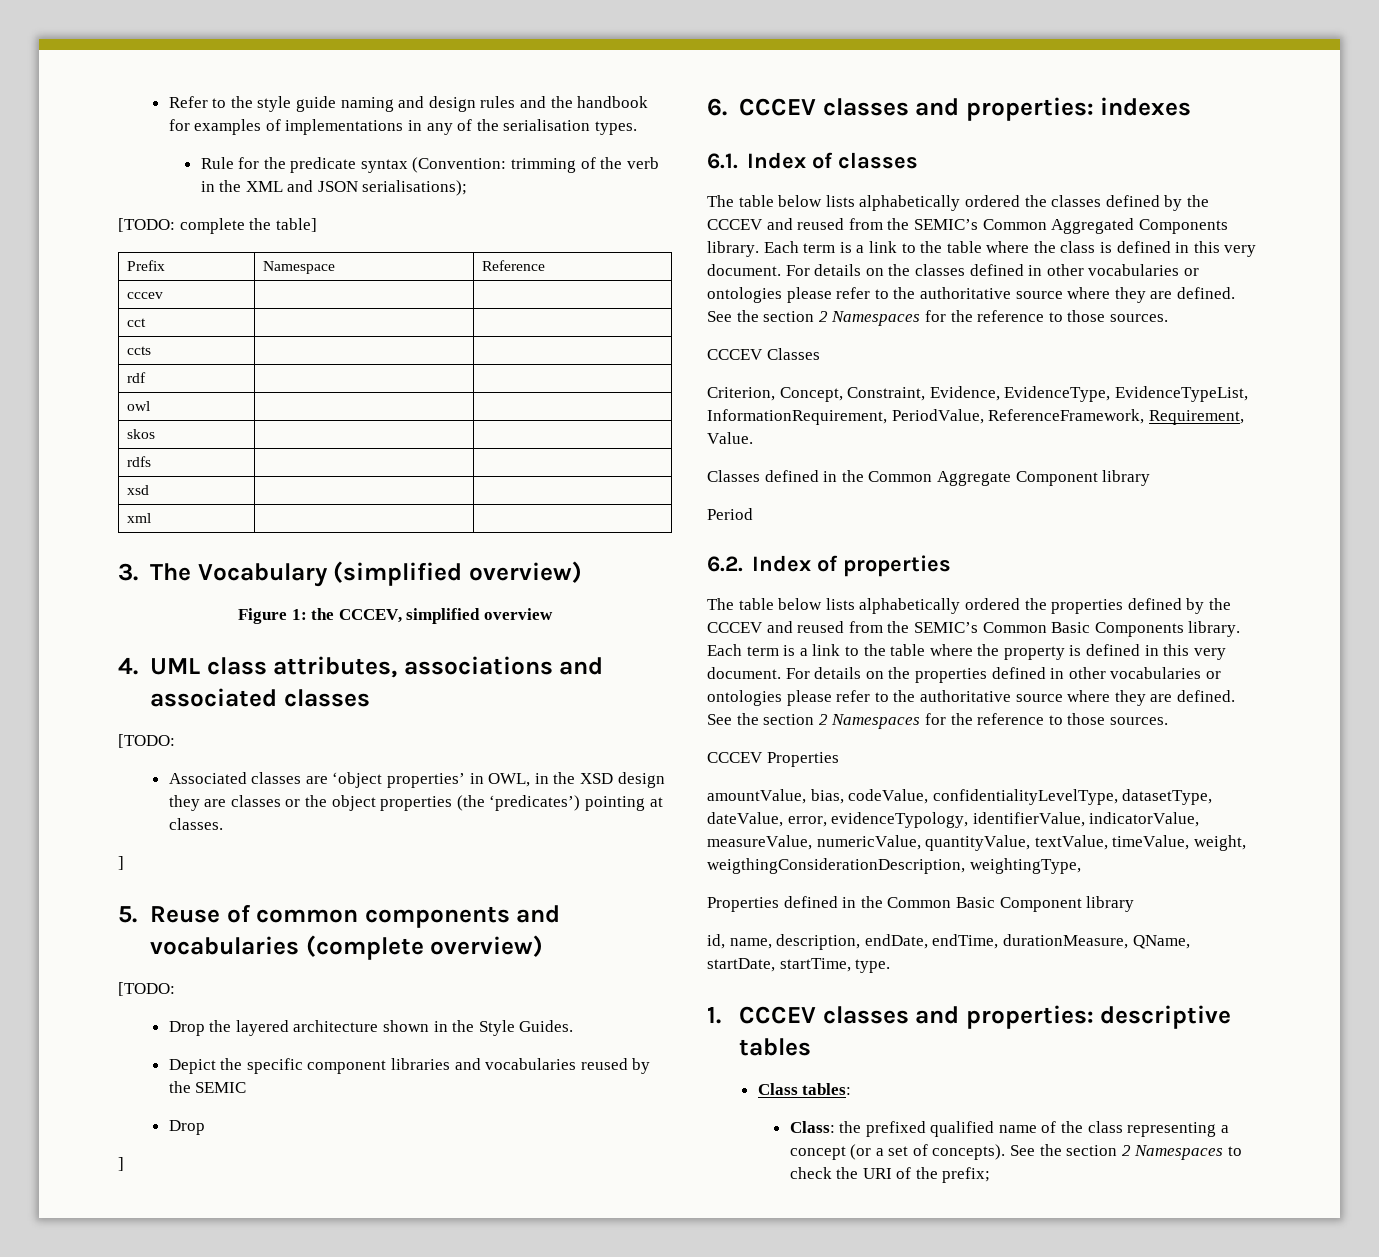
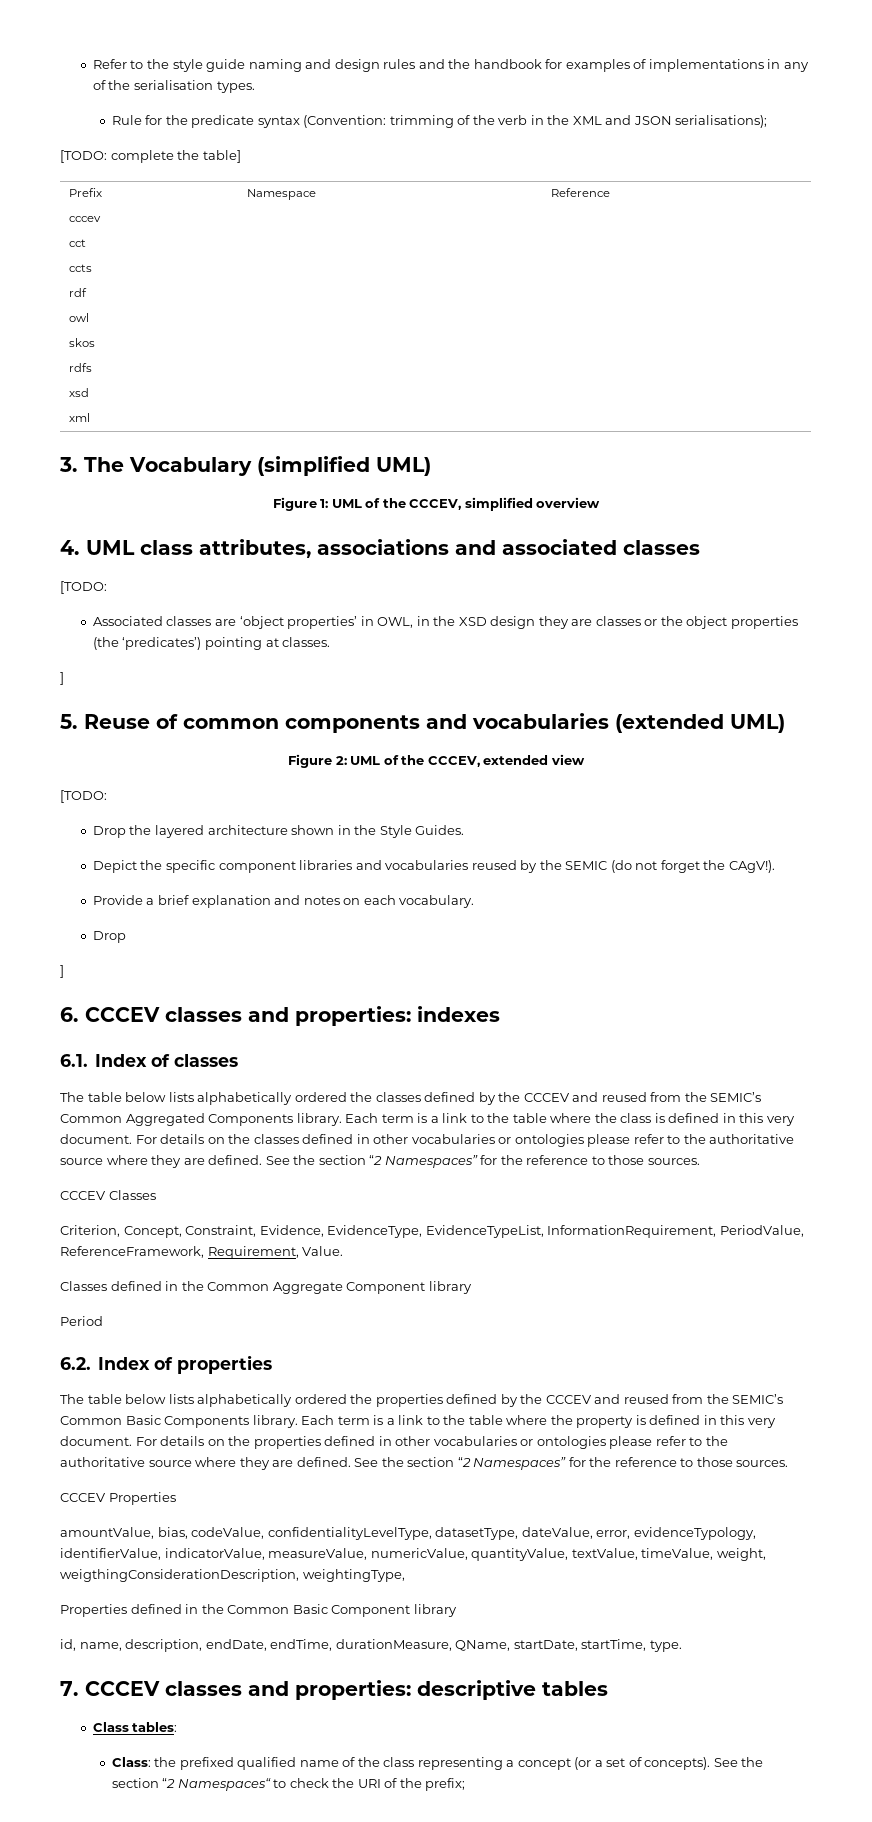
- 3. The Vocabulary (simplified overview)
+ 3. The Vocabulary (simplified UML)
- Figure 1: the CCCEV, simplified overview
+ Figure 1: UML of the CCCEV, simplified overview
- 5. Reuse of common components and vocabularies (complete overview)
+ 5. Reuse of common components and vocabularies (extended UML)
+ Figure 2: UML of the CCCEV, extended view
- Depict the specific component libraries and vocabularies reused by the SEMIC
+ Depict the specific component libraries and vocabularies reused by the SEMIC (do not forget the CAgV!).
+ Provide a brief explanation and notes on each vocabulary.
- For details on the classes defined in other vocabularies or ontologies please refer to the authoritative source where they are defined. See the section 2 Namespaces for the reference to those sources.
+ For details on the classes defined in other vocabularies or ontologies please refer to the authoritative source where they are defined. See the section “2 Namespaces” for the reference to those sources.
- For details on the properties defined in other vocabularies or ontologies please refer to the authoritative source where they are defined. See the section 2 Namespaces for the reference to those sources.
+ For details on the properties defined in other vocabularies or ontologies please refer to the authoritative source where they are defined. See the section “2 Namespaces” for the reference to those sources.
- 1. CCCEV classes and properties: descriptive tables
+ 7. CCCEV classes and properties: descriptive tables
- See the section 2 Namespaces to check the URI of the prefix;
+ See the section “2 Namespaces“ to check the URI of the prefix;

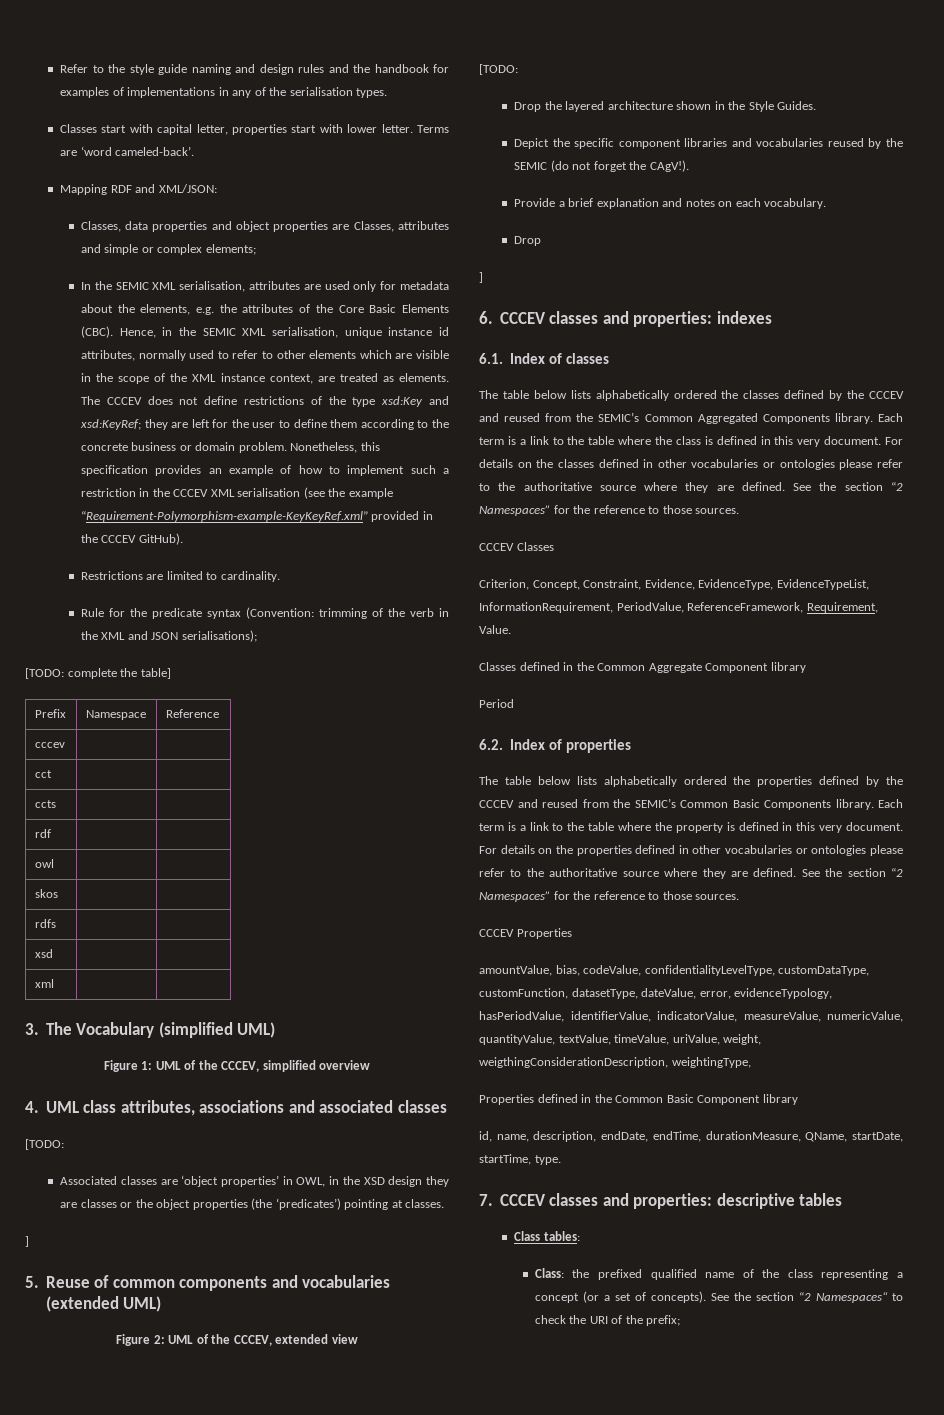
+ Classes start with capital letter, properties start with lower letter. Terms are ‘word cameled-back’.
+ Mapping RDF and XML/JSON:
+ Classes, data properties and object properties are Classes, attributes and simple or complex elements;
+ In the SEMIC XML serialisation, attributes are used only for metadata about the elements, e.g. the attributes of the Core Basic Elements (CBC). Hence, in the SEMIC XML serialisation, unique instance id attributes, normally used to refer to other elements which are visible in the scope of the XML instance context, are treated as elements. The CCCEV does not define restrictions of the type xsd:Key and xsd:KeyRef; they are left for the user to define them according to the concrete business or domain problem. Nonetheless, this specification provides an example of how to implement such a restriction in the CCCEV XML serialisation (see the example “Requirement-Polymorphism-example-KeyKeyRef.xml” provided in the CCCEV GitHub).
+ Restrictions are limited to cardinality.
- amountValue, bias, codeValue, confidentialityLevelType, datasetType, dateValue, error, evidenceTypology, identifierValue, indicatorValue, measureValue, numericValue, quantityValue, textValue, timeValue, weight, weigthingConsiderationDescription, weightingType,
+ amountValue, bias, codeValue, confidentialityLevelType, customDataType, customFunction, datasetType, dateValue, error, evidenceTypology, hasPeriodValue, identifierValue, indicatorValue, measureValue, numericValue, quantityValue, textValue, timeValue, uriValue, weight, weigthingConsiderationDescription, weightingType,

